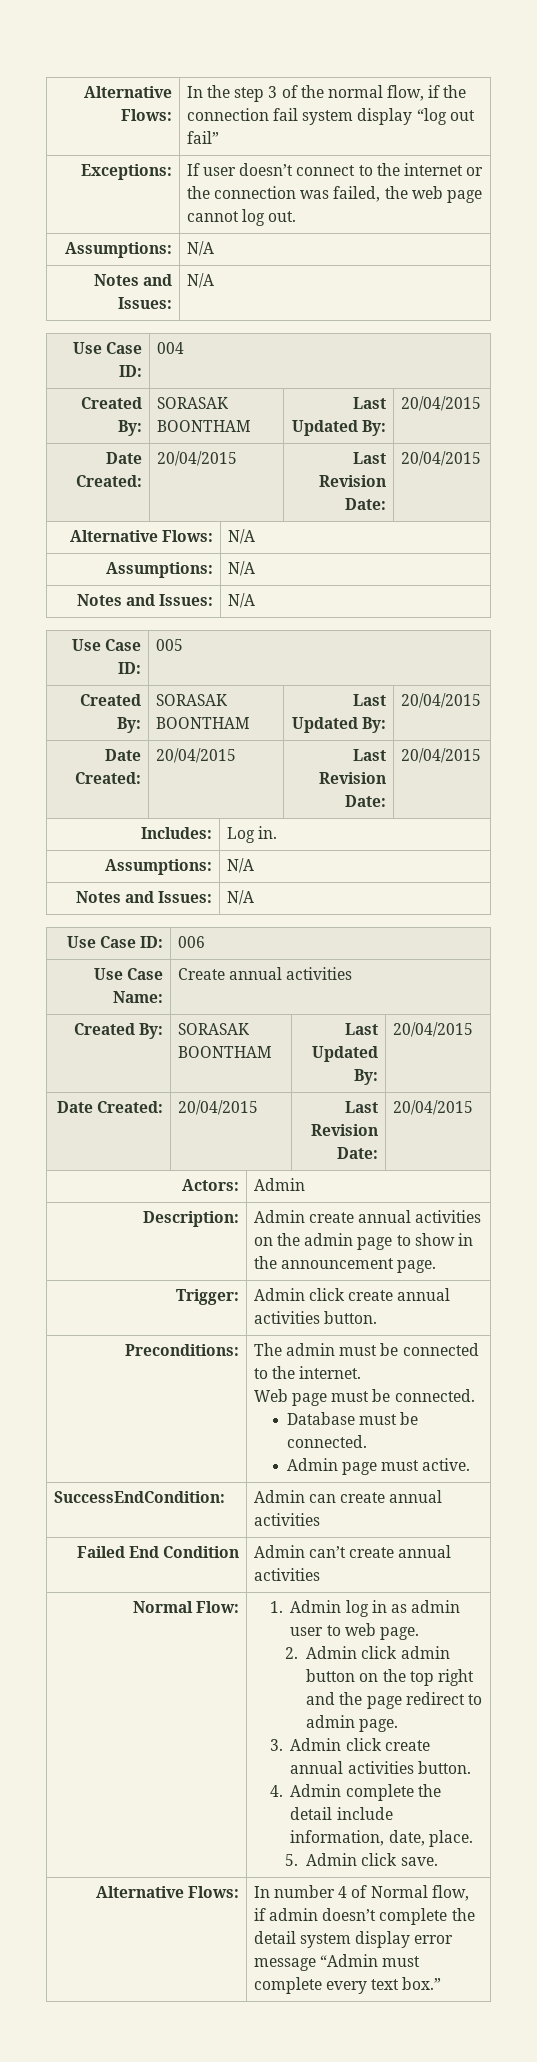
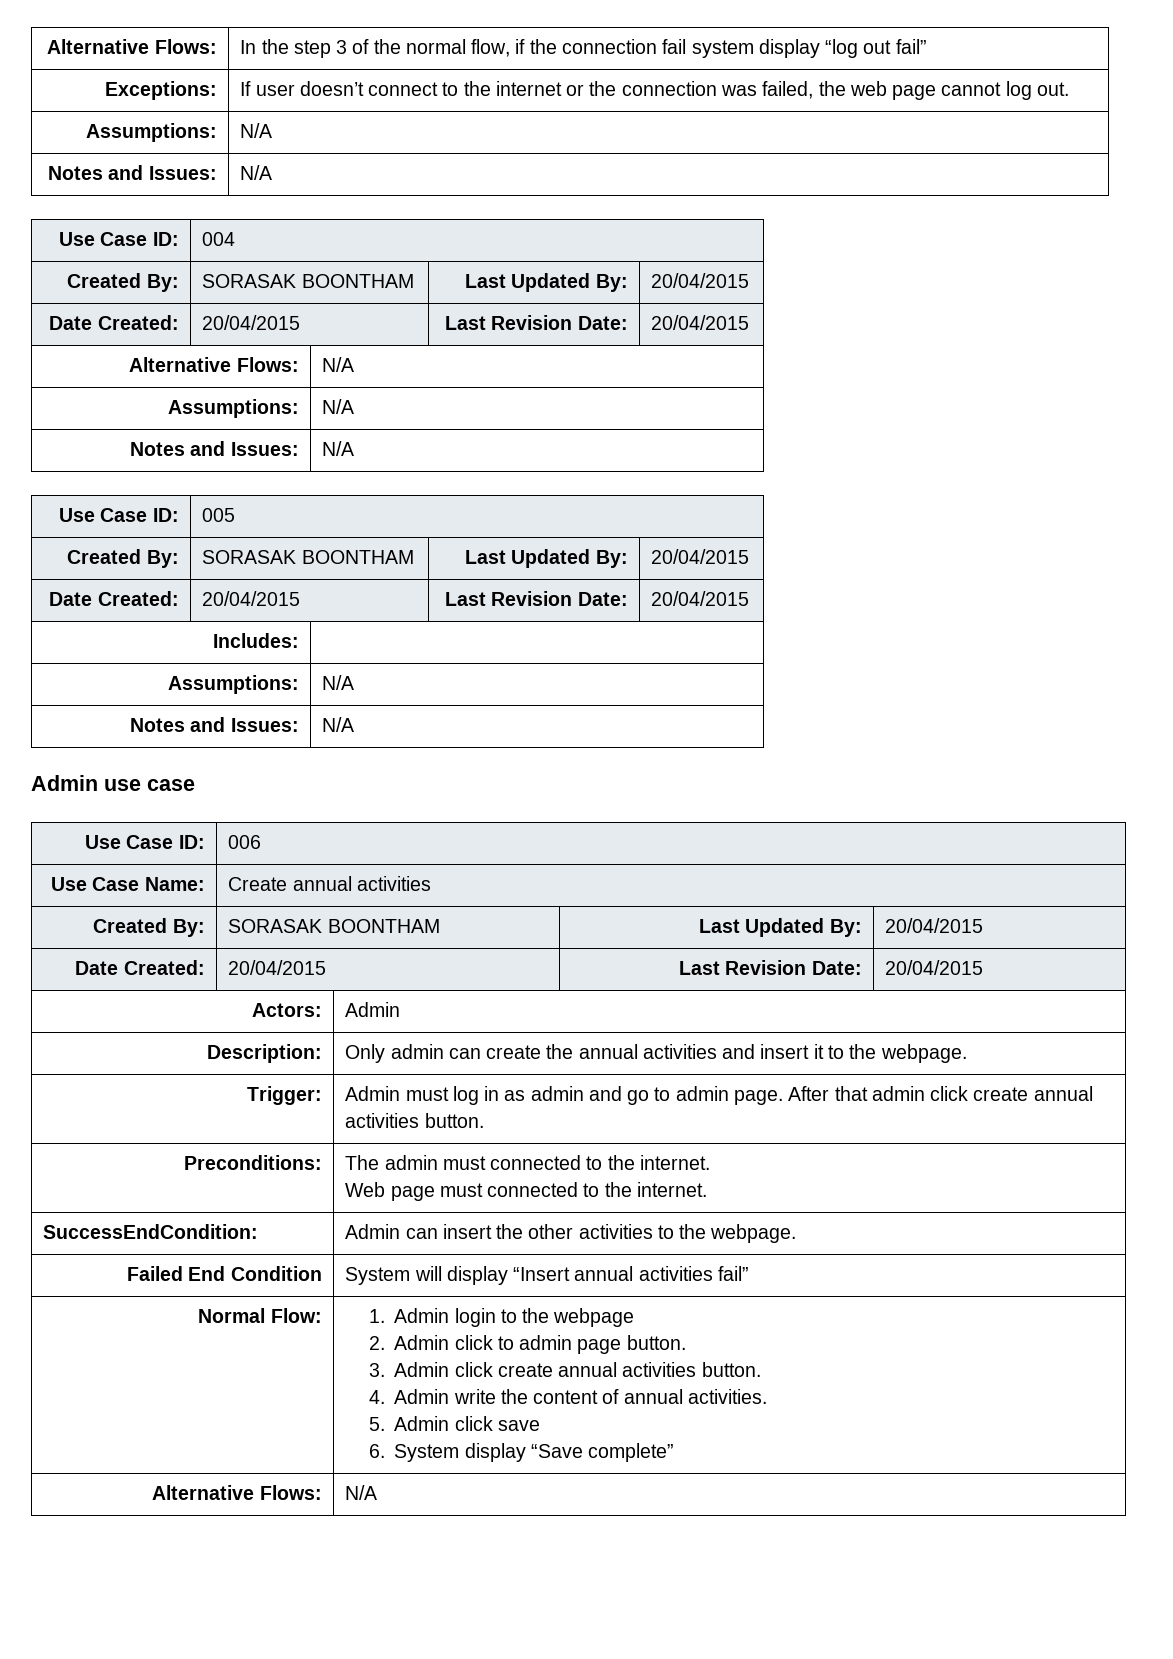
- Includes: | Log in.
+ Includes: |
  Assumptions: | N/A
  Notes and Issues: | N/A
+ Admin use case
- Description: | Admin create annual activities on the admin page to show in the announcement page.
- Trigger: | Admin click create annual activities button.
+ Description: | Only admin can create the annual activities and insert it to the webpage.
+ Trigger: | Admin must log in as admin and go to admin page. After that admin click create annual activities button.
- Preconditions: | The admin must be connected to the internet.
- Web page must be connected.
- Database must be connected.
- Admin page must active.
- SuccessEndCondition: | Admin can create annual activities
+ Preconditions: | The admin must connected to the internet.
+ Web page must connected to the internet.
+ SuccessEndCondition: | Admin can insert the other activities to the webpage.
- Failed End Condition | Admin can’t create annual activities
+ Failed End Condition | System will display “Insert annual activities fail”
- 1. Admin log in as admin user to web page.
- 2. Admin click admin button on the top right and the page redirect to admin page.
+ 1. Admin login to the webpage
+ 2. Admin click to admin page button.
- 4. Admin complete the detail include information, date, place.
- 5. Admin click save.
- Alternative Flows: | In number 4 of Normal flow, if admin doesn’t complete the detail system display error message “Admin must complete every text box.”
+ 4. Admin write the content of annual activities.
+ 5. Admin click save
+ 6. System display “Save complete”
+ Alternative Flows: | N/A

